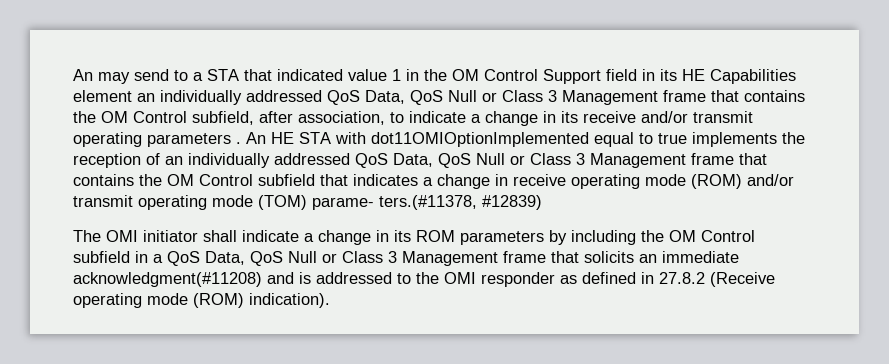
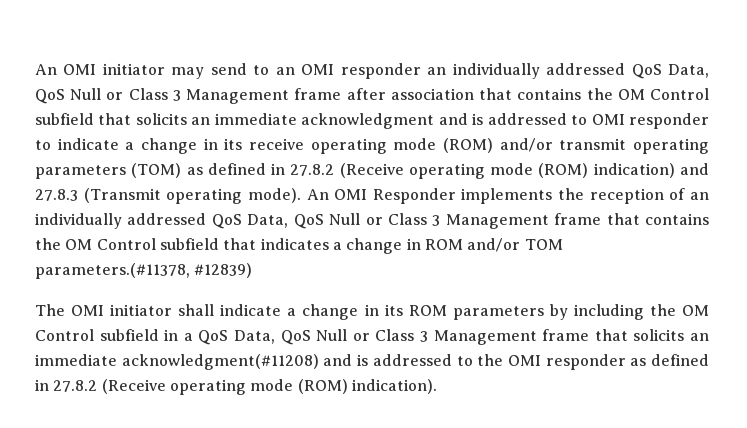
- An may send to a STA that indicated value 1 in the OM Control Support field in its HE Capabilities element an individually addressed QoS Data, QoS Null or Class 3 Management frame that contains the OM Control subfield, after association, to indicate a change in its receive and/or transmit operating parameters . An HE STA with dot11OMIOptionImplemented equal to true implements the reception of an individually addressed QoS Data, QoS Null or Class 3 Management frame that contains the OM Control subfield that indicates a change in receive operating mode (ROM) and/or transmit operating mode (TOM) parame- ters.(#11378, #12839)
+ An OMI initiator may send to an OMI responder an individually addressed QoS Data, QoS Null or Class 3 Management frame after association that contains the OM Control subfield that solicits an immediate acknowledgment and is addressed to OMI responder to indicate a change in its receive operating mode (ROM) and/or transmit operating parameters (TOM) as defined in 27.8.2 (Receive operating mode (ROM) indication) and 27.8.3 (Transmit operating mode). An OMI Responder implements the reception of an individually addressed QoS Data, QoS Null or Class 3 Management frame that contains the OM Control subfield that indicates a change in ROM and/or TOM parameters.(#11378, #12839)

